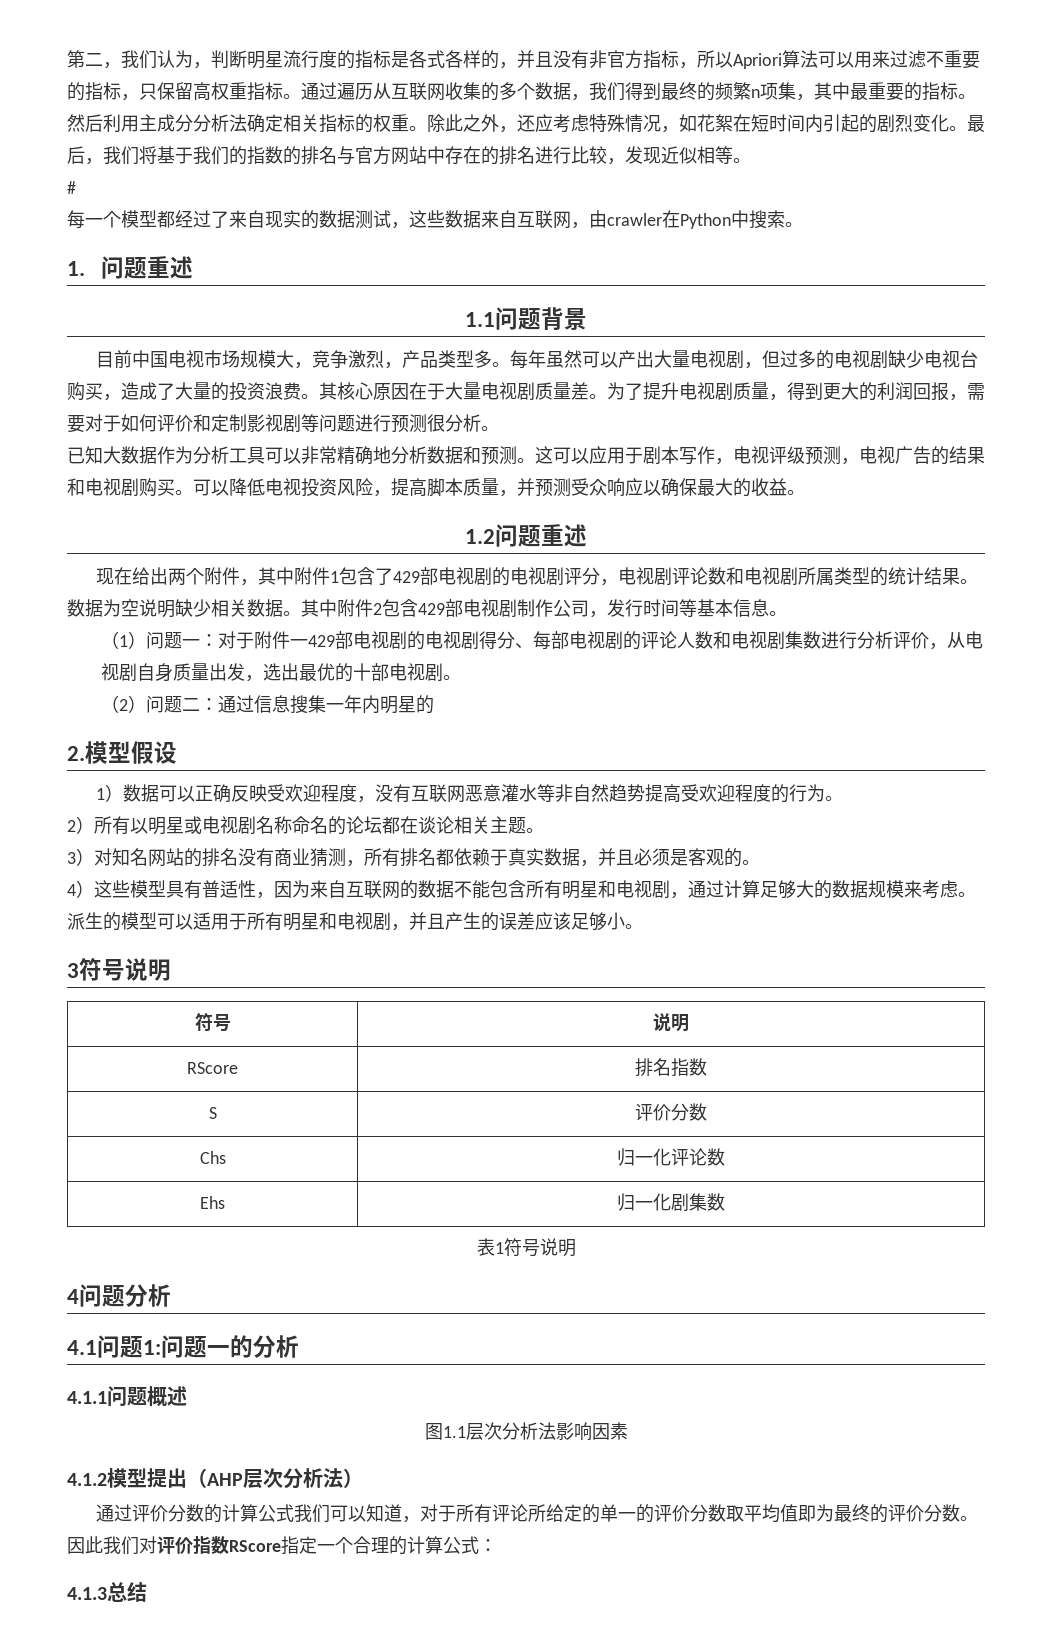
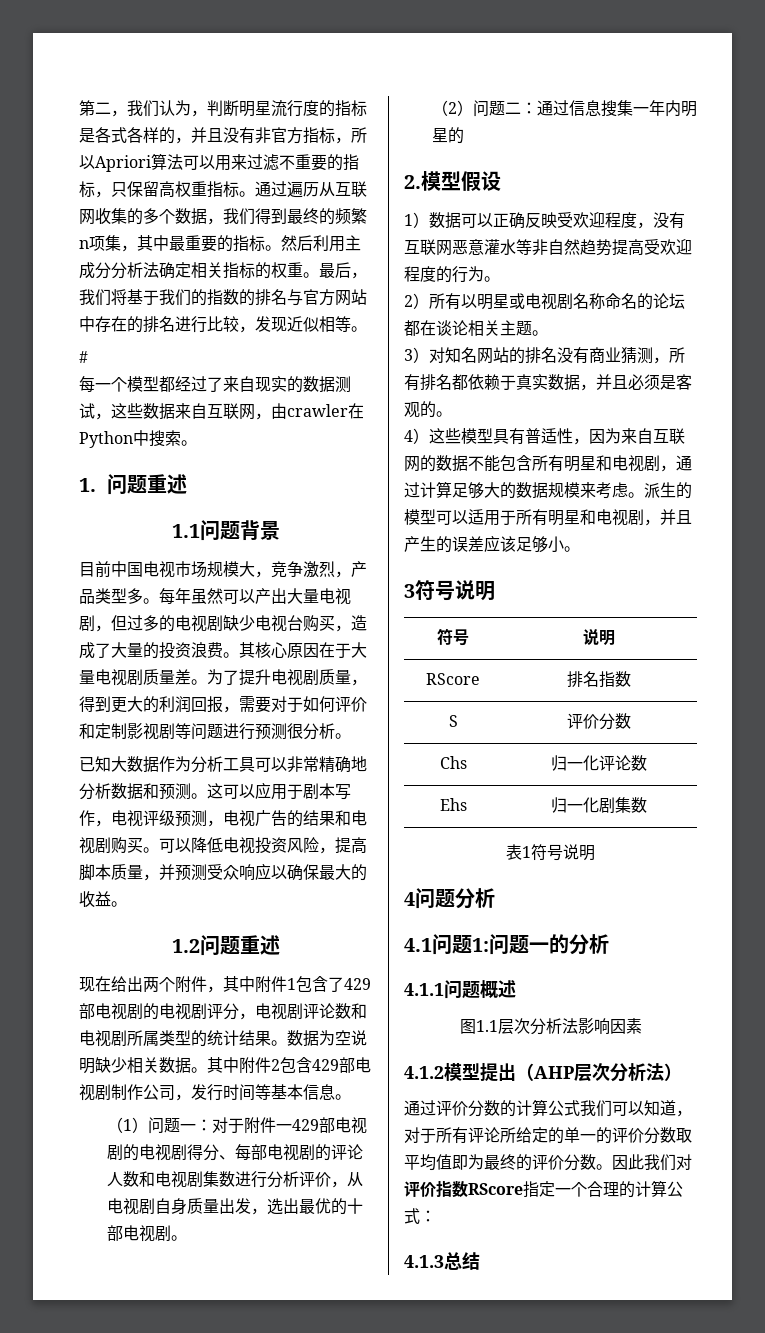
- 除此之外，还应考虑特殊情况，如花絮在短时间内引起的剧烈变化。

